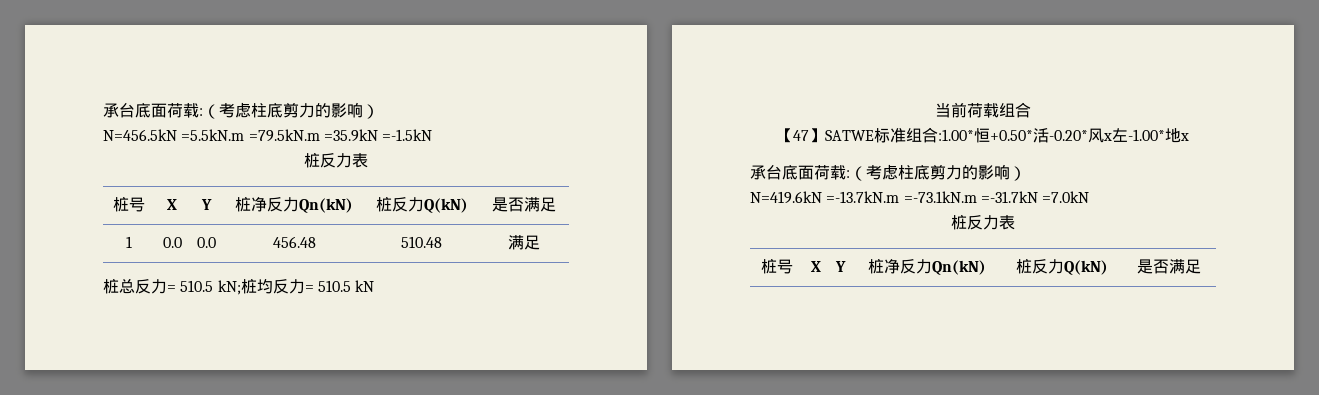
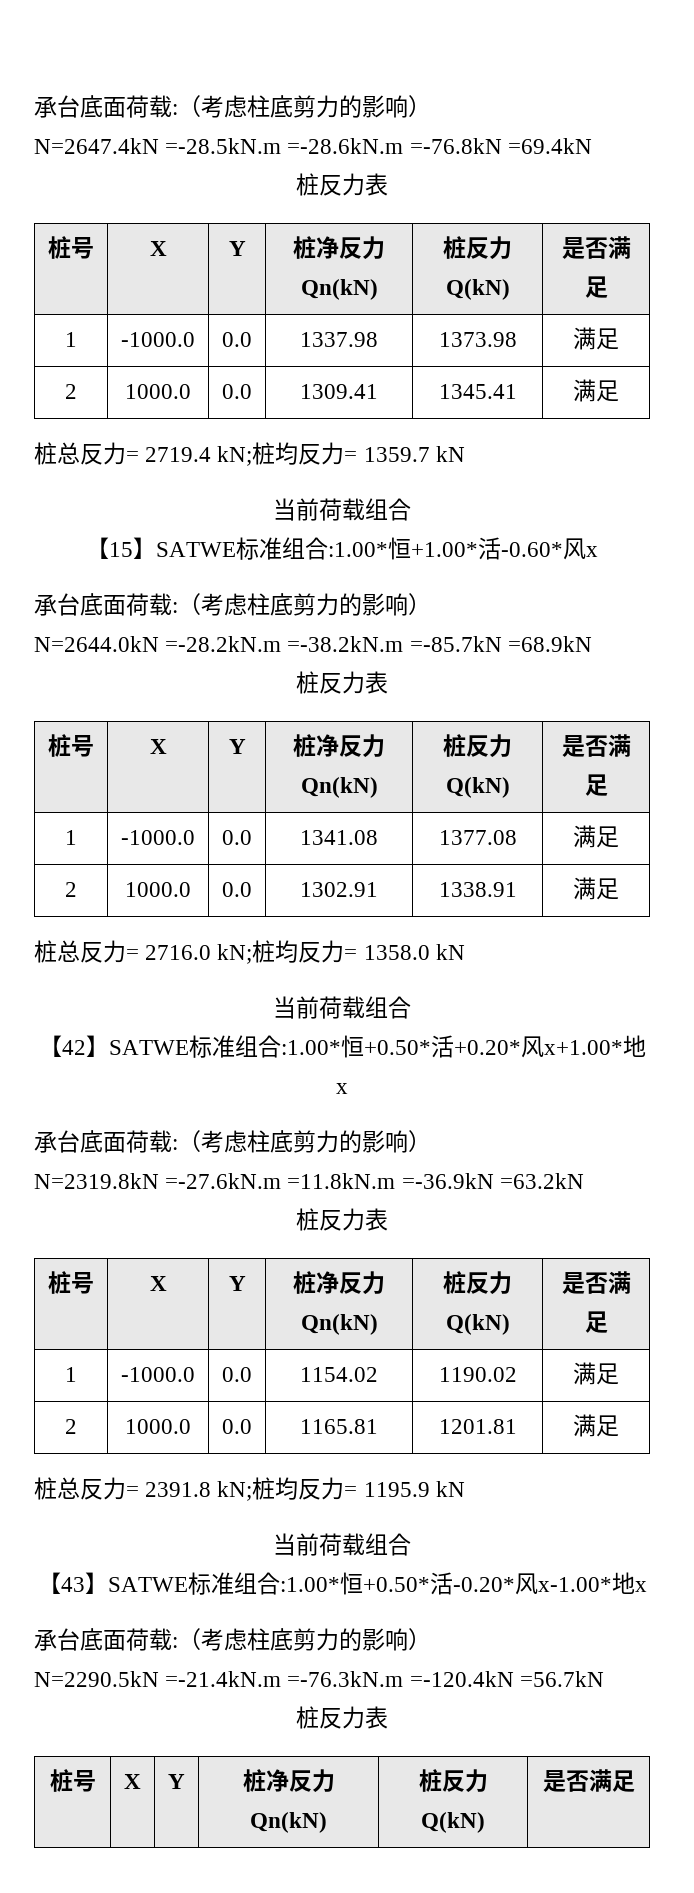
- N=456.5kN =5.5kN.m =79.5kN.m =35.9kN =-1.5kN
+ N=2647.4kN =-28.5kN.m =-28.6kN.m =-76.8kN =69.4kN
- 1 | 0.0 | 0.0 | 456.48 | 510.48 | 满足
- 桩总反力= 510.5 kN;桩均反力= 510.5 kN
+ 1 | -1000.0 | 0.0 | 1337.98 | 1373.98 | 满足
+ 2 | 1000.0 | 0.0 | 1309.41 | 1345.41 | 满足
+ 桩总反力= 2719.4 kN;桩均反力= 1359.7 kN
  当前荷载组合
- 【47】SATWE标准组合:1.00*恒+0.50*活-0.20*风x左-1.00*地x
+ 【15】SATWE标准组合:1.00*恒+1.00*活-0.60*风x
- N=419.6kN =-13.7kN.m =-73.1kN.m =-31.7kN =7.0kN
+ N=2644.0kN =-28.2kN.m =-38.2kN.m =-85.7kN =68.9kN
+ 1 | -1000.0 | 0.0 | 1341.08 | 1377.08 | 满足
+ 2 | 1000.0 | 0.0 | 1302.91 | 1338.91 | 满足
+ 桩总反力= 2716.0 kN;桩均反力= 1358.0 kN
+ 当前荷载组合
+ 【42】SATWE标准组合:1.00*恒+0.50*活+0.20*风x+1.00*地x
+ 承台底面荷载:（考虑柱底剪力的影响）
+ N=2319.8kN =-27.6kN.m =11.8kN.m =-36.9kN =63.2kN
+ 桩反力表
+ 桩号 | X | Y | 桩净反力Qn(kN) | 桩反力Q(kN) | 是否满足
+ 1 | -1000.0 | 0.0 | 1154.02 | 1190.02 | 满足
+ 2 | 1000.0 | 0.0 | 1165.81 | 1201.81 | 满足
+ 桩总反力= 2391.8 kN;桩均反力= 1195.9 kN
+ 当前荷载组合
+ 【43】SATWE标准组合:1.00*恒+0.50*活-0.20*风x-1.00*地x
+ 承台底面荷载:（考虑柱底剪力的影响）
+ N=2290.5kN =-21.4kN.m =-76.3kN.m =-120.4kN =56.7kN
+ 桩反力表
+ 桩号 | X | Y | 桩净反力Qn(kN) | 桩反力Q(kN) | 是否满足

